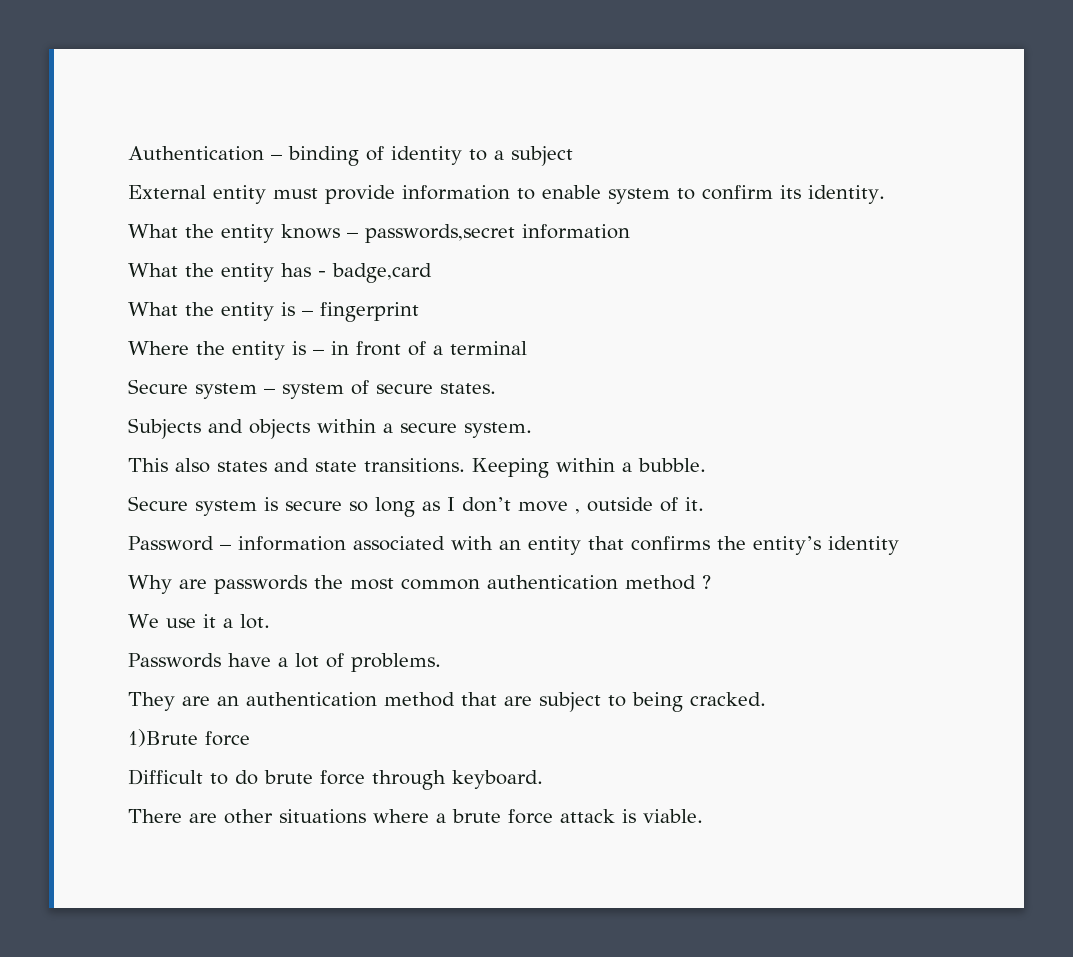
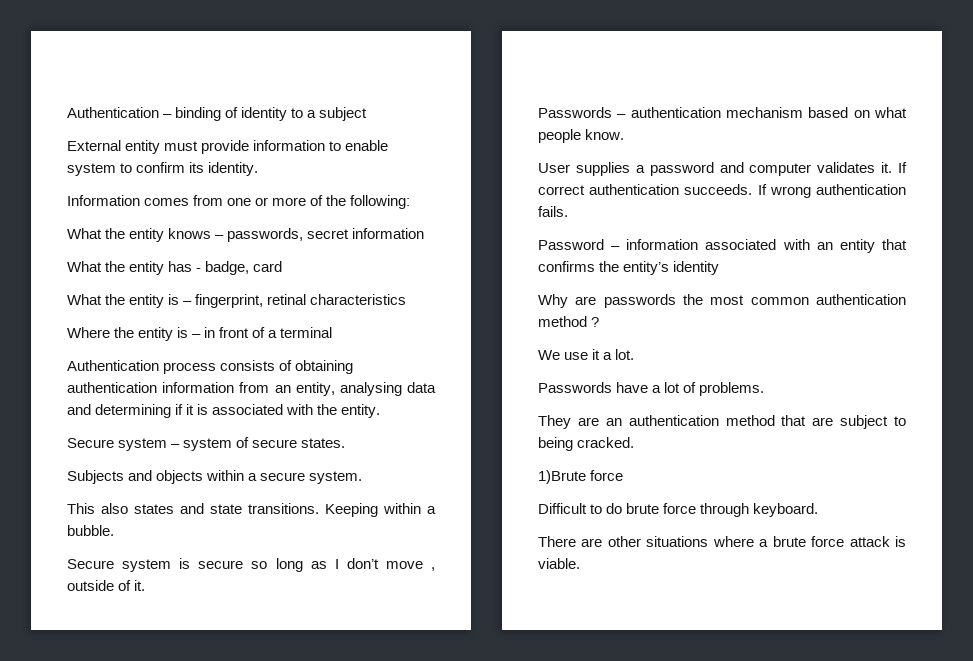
+ Information comes from one or more of the following:
- What the entity knows – passwords,secret information
+ What the entity knows – passwords, secret information
- What the entity has - badge,card
+ What the entity has - badge, card
- What the entity is – fingerprint
+ What the entity is – fingerprint, retinal characteristics
+ Authentication process consists of obtaining authentication information from an entity, analysing data and determining if it is associated with the entity.
+ Passwords – authentication mechanism based on what people know.
+ User supplies a password and computer validates it. If correct authentication succeeds. If wrong authentication fails.

